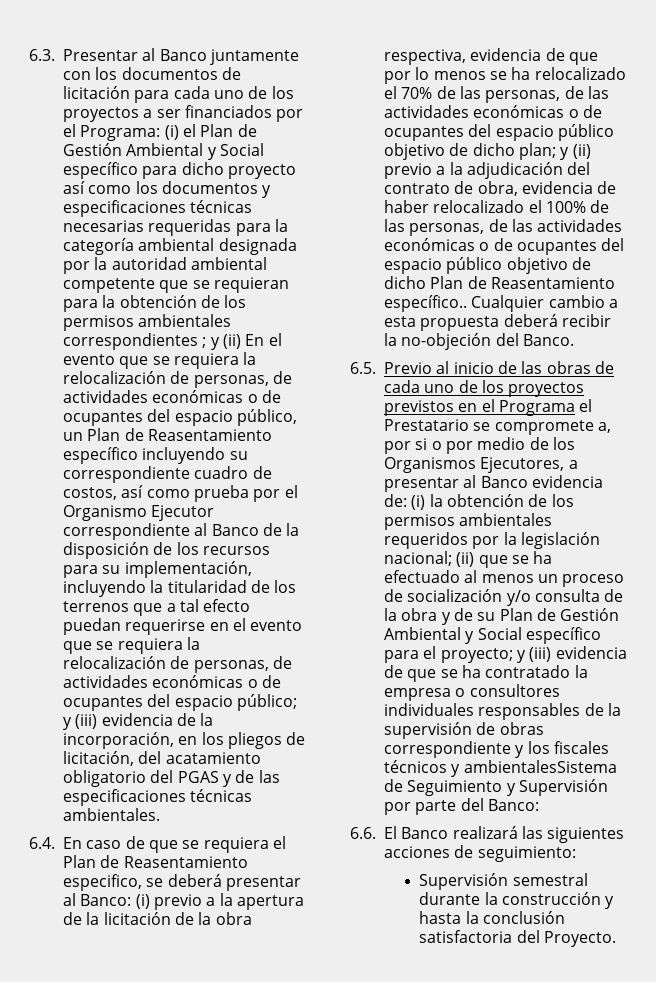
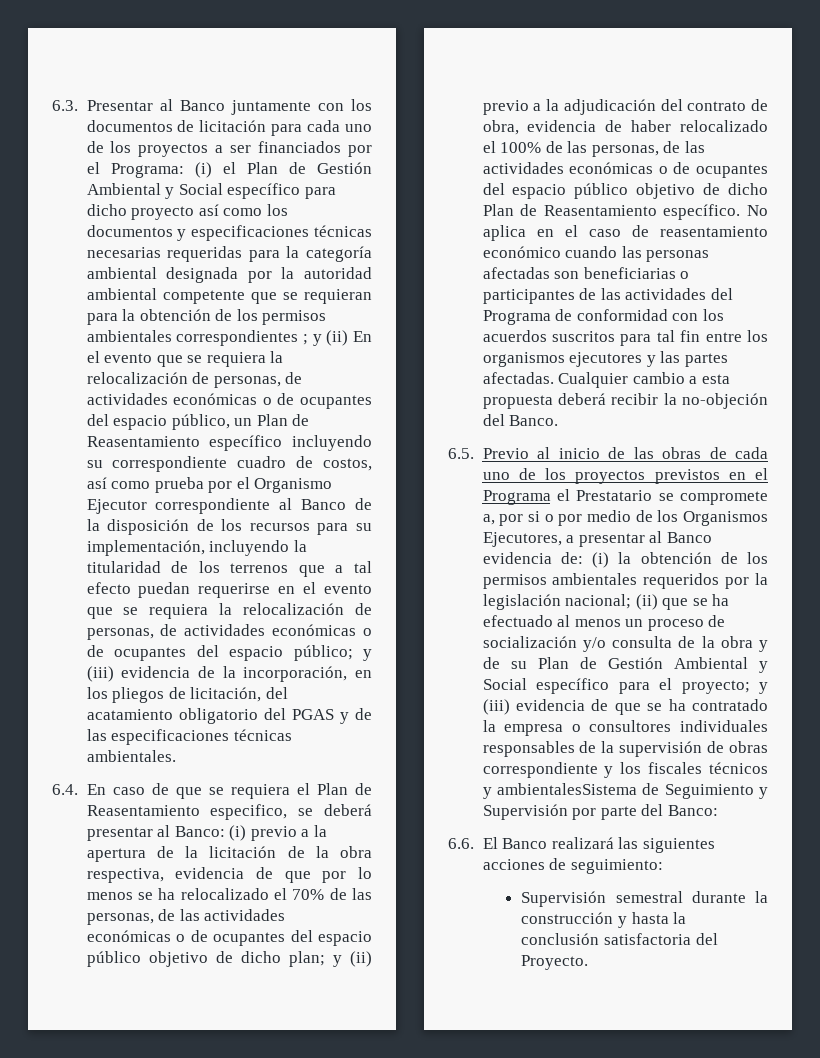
- y (ii) previo a la adjudicación del contrato de obra, evidencia de haber relocalizado el 100% de las personas, de las actividades económicas o de ocupantes del espacio público objetivo de dicho Plan de Reasentamiento específico..
+ y (ii) previo a la adjudicación del contrato de obra, evidencia de haber relocalizado el 100% de las personas, de las actividades económicas o de ocupantes del espacio público objetivo de dicho Plan de Reasentamiento específico. No aplica en el caso de reasentamiento económico cuando las personas afectadas son beneficiarias o participantes de las actividades del Programa de conformidad con los acuerdos suscritos para tal fin entre los organismos ejecutores y las partes afectadas.

